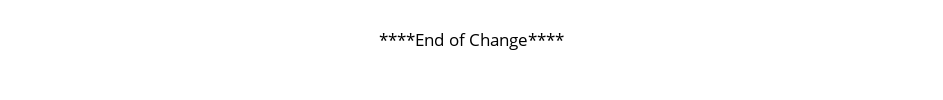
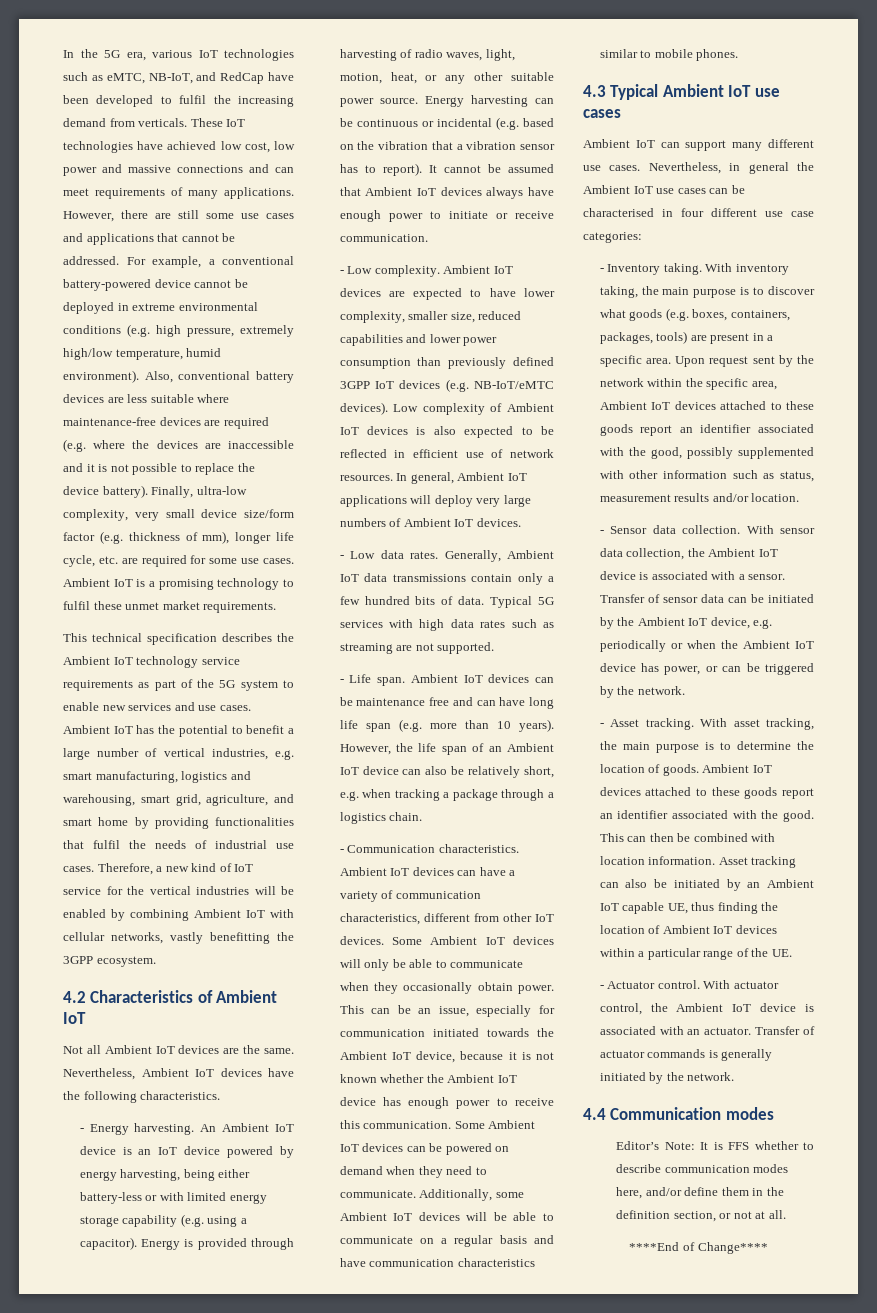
+ In the 5G era, various IoT technologies such as eMTC, NB-IoT, and RedCap have been developed to fulfil the increasing demand from verticals. These IoT technologies have achieved low cost, low power and massive connections and can meet requirements of many applications. However, there are still some use cases and applications that cannot be addressed. For example, a conventional battery-powered device cannot be deployed in extreme environmental conditions (e.g. high pressure, extremely high/low temperature, humid environment). Also, conventional battery devices are less suitable where maintenance-free devices are required (e.g. where the devices are inaccessible and it is not possible to replace the device battery). Finally, ultra-low complexity, very small device size/form factor (e.g. thickness of mm), longer life cycle, etc. are required for some use cases. Ambient IoT is a promising technology to fulfil these unmet market requirements.
+ This technical specification describes the Ambient IoT technology service requirements as part of the 5G system to enable new services and use cases. Ambient IoT has the potential to benefit a large number of vertical industries, e.g. smart manufacturing, logistics and warehousing, smart grid, agriculture, and smart home by providing functionalities that fulfil the needs of industrial use cases. Therefore, a new kind of IoT service for the vertical industries will be enabled by combining Ambient IoT with cellular networks, vastly benefitting the 3GPP ecosystem.
+ 4.2 Characteristics of Ambient IoT
+ Not all Ambient IoT devices are the same. Nevertheless, Ambient IoT devices have the following characteristics.
+ - Energy harvesting. An Ambient IoT device is an IoT device powered by energy harvesting, being either battery-less or with limited energy storage capability (e.g. using a capacitor). Energy is provided through harvesting of radio waves, light, motion, heat, or any other suitable power source. Energy harvesting can be continuous or incidental (e.g. based on the vibration that a vibration sensor has to report). It cannot be assumed that Ambient IoT devices always have enough power to initiate or receive communication.
+ - Low complexity. Ambient IoT devices are expected to have lower complexity, smaller size, reduced capabilities and lower power consumption than previously defined 3GPP IoT devices (e.g. NB-IoT/eMTC devices). Low complexity of Ambient IoT devices is also expected to be reflected in efficient use of network resources. In general, Ambient IoT applications will deploy very large numbers of Ambient IoT devices.
+ - Low data rates. Generally, Ambient IoT data transmissions contain only a few hundred bits of data. Typical 5G services with high data rates such as streaming are not supported.
+ - Life span. Ambient IoT devices can be maintenance free and can have long life span (e.g. more than 10 years). However, the life span of an Ambient IoT device can also be relatively short, e.g. when tracking a package through a logistics chain.
+ - Communication characteristics. Ambient IoT devices can have a variety of communication characteristics, different from other IoT devices. Some Ambient IoT devices will only be able to communicate when they occasionally obtain power. This can be an issue, especially for communication initiated towards the Ambient IoT device, because it is not known whether the Ambient IoT device has enough power to receive this communication. Some Ambient IoT devices can be powered on demand when they need to communicate. Additionally, some Ambient IoT devices will be able to communicate on a regular basis and have communication characteristics similar to mobile phones.
+ 4.3 Typical Ambient IoT use cases
+ Ambient IoT can support many different use cases. Nevertheless, in general the Ambient IoT use cases can be characterised in four different use case categories:
+ - Inventory taking. With inventory taking, the main purpose is to discover what goods (e.g. boxes, containers, packages, tools) are present in a specific area. Upon request sent by the network within the specific area, Ambient IoT devices attached to these goods report an identifier associated with the good, possibly supplemented with other information such as status, measurement results and/or location.
+ - Sensor data collection. With sensor data collection, the Ambient IoT device is associated with a sensor. Transfer of sensor data can be initiated by the Ambient IoT device, e.g. periodically or when the Ambient IoT device has power, or can be triggered by the network.
+ - Asset tracking. With asset tracking, the main purpose is to determine the location of goods. Ambient IoT devices attached to these goods report an identifier associated with the good. This can then be combined with location information. Asset tracking can also be initiated by an Ambient IoT capable UE, thus finding the location of Ambient IoT devices within a particular range of the UE.
+ - Actuator control. With actuator control, the Ambient IoT device is associated with an actuator. Transfer of actuator commands is generally initiated by the network.
+ 4.4 Communication modes
+ Editor’s Note: It is FFS whether to describe communication modes here, and/or define them in the definition section, or not at all.

